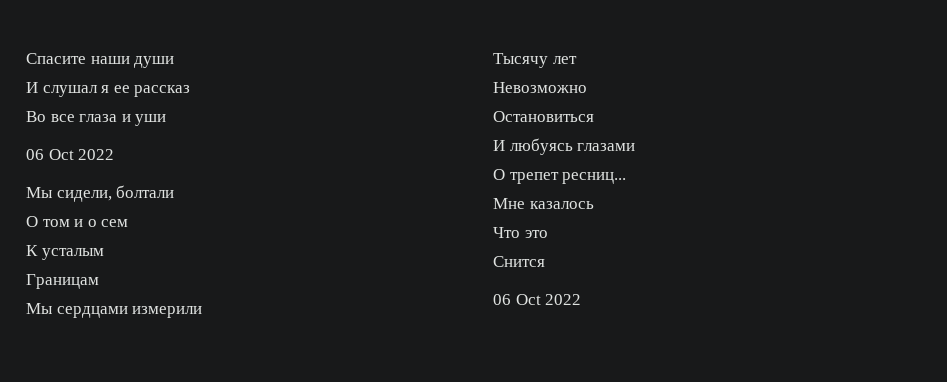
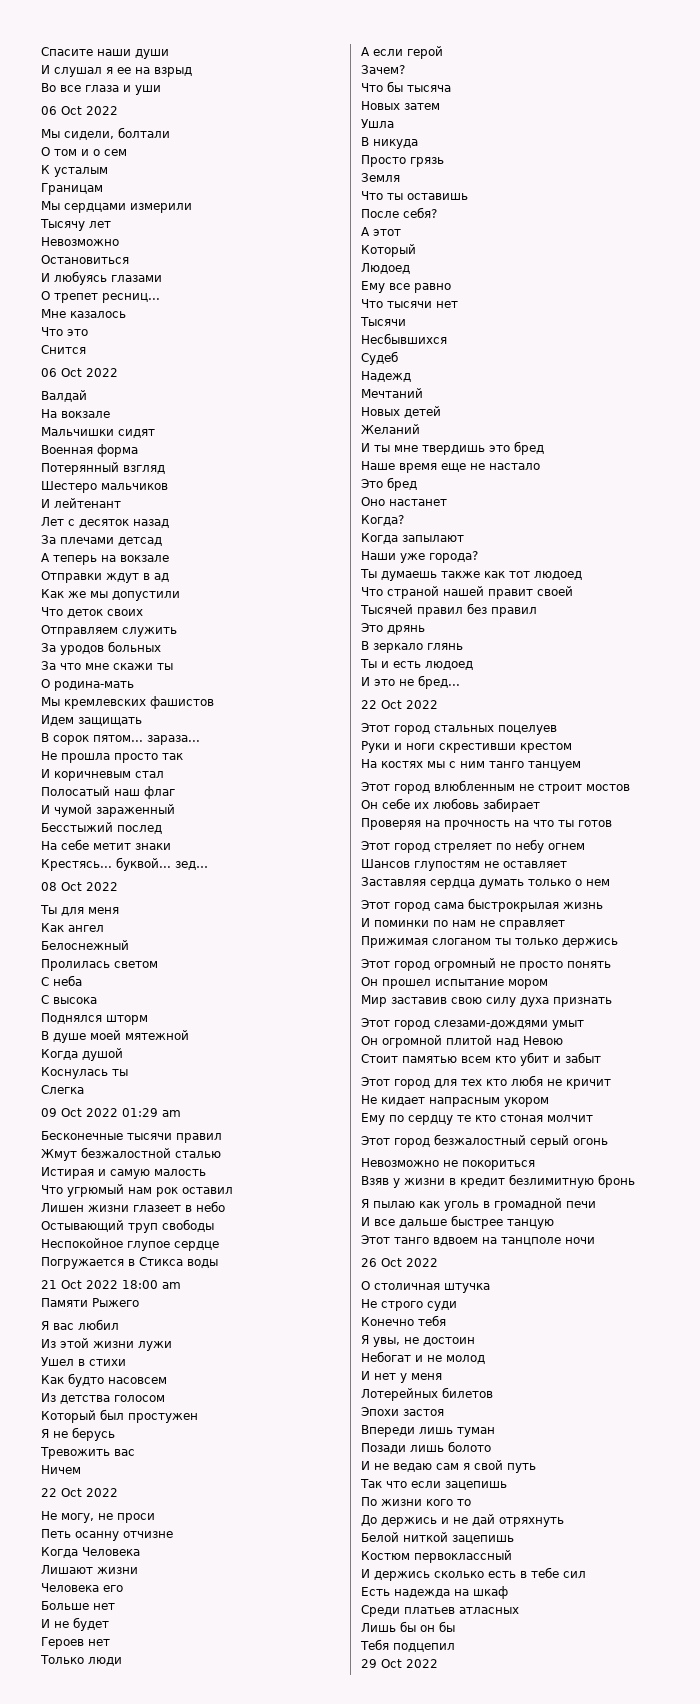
- И слушал я ее рассказ
+ И слушал я ее на взрыд
+ Валдай
+ На вокзале
+ Мальчишки сидят
+ Военная форма
+ Потерянный взгляд
+ Шестеро мальчиков
+ И лейтенант
+ Лет с десяток назад
+ За плечами детсад
+ А теперь на вокзале
+ Отправки ждут в ад
+ Как же мы допустили
+ Что деток своих
+ Отправляем служить
+ За уродов больных
+ За что мне скажи ты
+ О родина-мать
+ Мы кремлевских фашистов
+ Идем защищать
+ В сорок пятом... зараза...
+ Не прошла просто так
+ И коричневым стал
+ Полосатый наш флаг
+ И чумой зараженный
+ Бесстыжий послед
+ На себе метит знаки
+ Крестясь... буквой... зед…
+ 08 Oct 2022
+ Ты для меня
+ Как ангел
+ Белоснежный
+ Пролилась светом
+ С неба
+ С высока
+ Поднялся шторм
+ В душе моей мятежной
+ Когда душой
+ Коснулась ты
+ Слегка
+ 09 Oct 2022 01:29 am
+ Бесконечные тысячи правил
+ Жмут безжалостной сталью
+ Истирая и самую малость
+ Что угрюмый нам рок оставил
+ Лишен жизни глазеет в небо
+ Остывающий труп свободы
+ Неспокойное глупое сердце
+ Погружается в Стикса воды
+ 21 Oct 2022 18:00 am
+ Памяти Рыжего
+ Я вас любил
+ Из этой жизни лужи
+ Ушел в стихи
+ Как будто насовсем
+ Из детства голосом
+ Который был простужен
+ Я не берусь
+ Тревожить вас
+ Ничем
+ 22 Oct 2022
+ Не могу, не проси
+ Петь осанну отчизне
+ Когда Человека
+ Лишают жизни
+ Человека его
+ Больше нет
+ И не будет
+ Героев нет
+ Только люди
+ А если герой
+ Зачем?
+ Что бы тысяча
+ Новых затем
+ Ушла
+ В никуда
+ Просто грязь
+ Земля
+ Что ты оставишь
+ После себя?
+ А этот
+ Который
+ Людоед
+ Ему все равно
+ Что тысячи нет
+ Тысячи
+ Несбывшихся
+ Судеб
+ Надежд
+ Мечтаний
+ Новых детей
+ Желаний
+ И ты мне твердишь это бред
+ Наше время еще не настало
+ Это бред
+ Оно настанет
+ Когда?
+ Когда запылают
+ Наши уже города?
+ Ты думаешь также как тот людоед
+ Что страной нашей правит своей
+ Тысячей правил без правил
+ Это дрянь
+ В зеркало глянь
+ Ты и есть людоед
+ И это не бред...
+ 22 Oct 2022
+ Этот город стальных поцелуев
+ Руки и ноги скрестивши крестом
+ На костях мы с ним танго танцуем
+ Этот город влюбленным не строит мостов
+ Он себе их любовь забирает
+ Проверяя на прочность на что ты готов
+ Этот город стреляет по небу огнем
+ Шансов глупостям не оставляет
+ Заставляя сердца думать только о нем
+ Этот город сама быстрокрылая жизнь
+ И поминки по нам не справляет
+ Прижимая слоганом ты только держись
+ Этот город огромный не просто понять
+ Он прошел испытание мором
+ Мир заставив свою силу духа признать
+ Этот город слезами-дождями умыт
+ Он огромной плитой над Невою
+ Стоит памятью всем кто убит и забыт
+ Этот город для тех кто любя не кричит
+ Не кидает напрасным укором
+ Ему по сердцу те кто стоная молчит
+ Этот город безжалостный серый огонь
+ Невозможно не покориться
+ Взяв у жизни в кредит безлимитную бронь
+ Я пылаю как уголь в громадной печи
+ И все дальше быстрее танцую
+ Этот танго вдвоем на танцполе ночи
+ 26 Oct 2022
+ О столичная штучка
+ Не строго суди
+ Конечно тебя
+ Я увы, не достоин
+ Небогат и не молод
+ И нет у меня
+ Лотерейных билетов
+ Эпохи застоя
+ Впереди лишь туман
+ Позади лишь болото
+ И не ведаю сам я свой путь
+ Так что если зацепишь
+ По жизни кого то
+ До держись и не дай отряхнуть
+ Белой ниткой зацепишь
+ Костюм первоклассный
+ И держись сколько есть в тебе сил
+ Есть надежда на шкаф
+ Среди платьев атласных
+ Лишь бы он бы
+ Тебя подцепил
+ 29 Oct 2022

